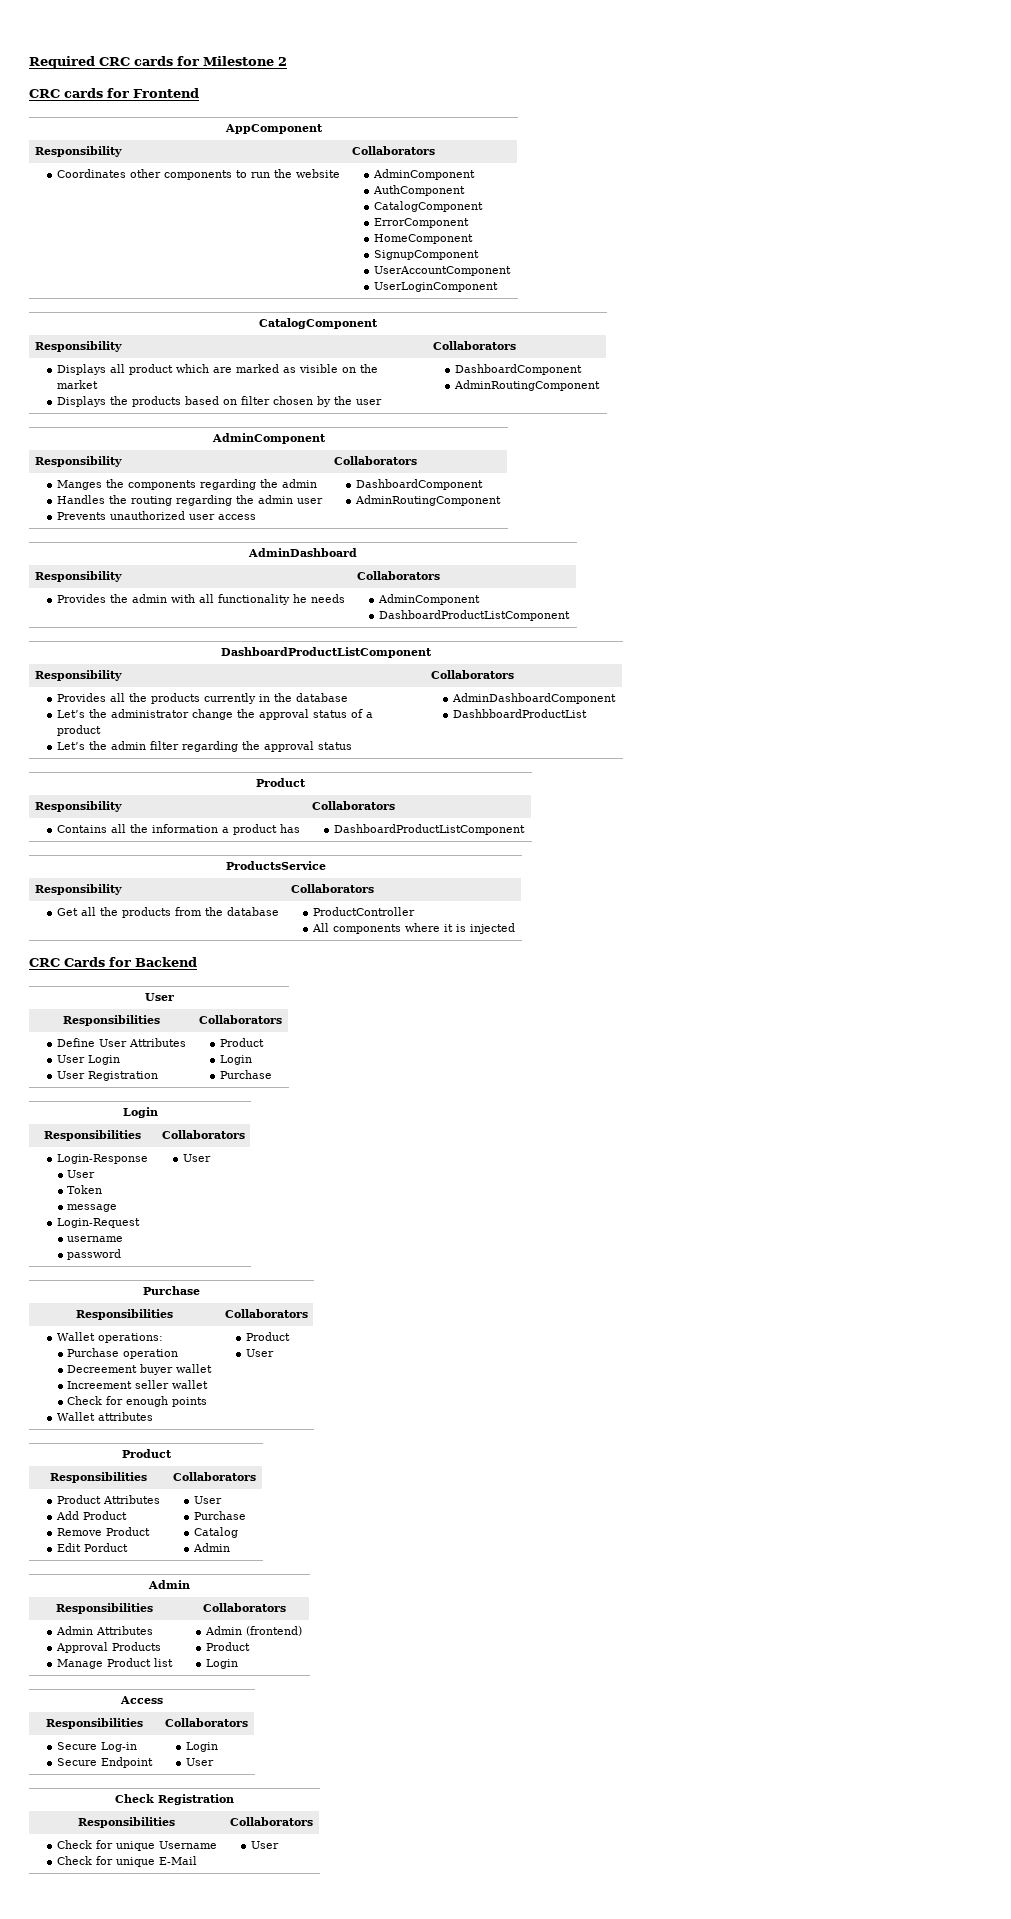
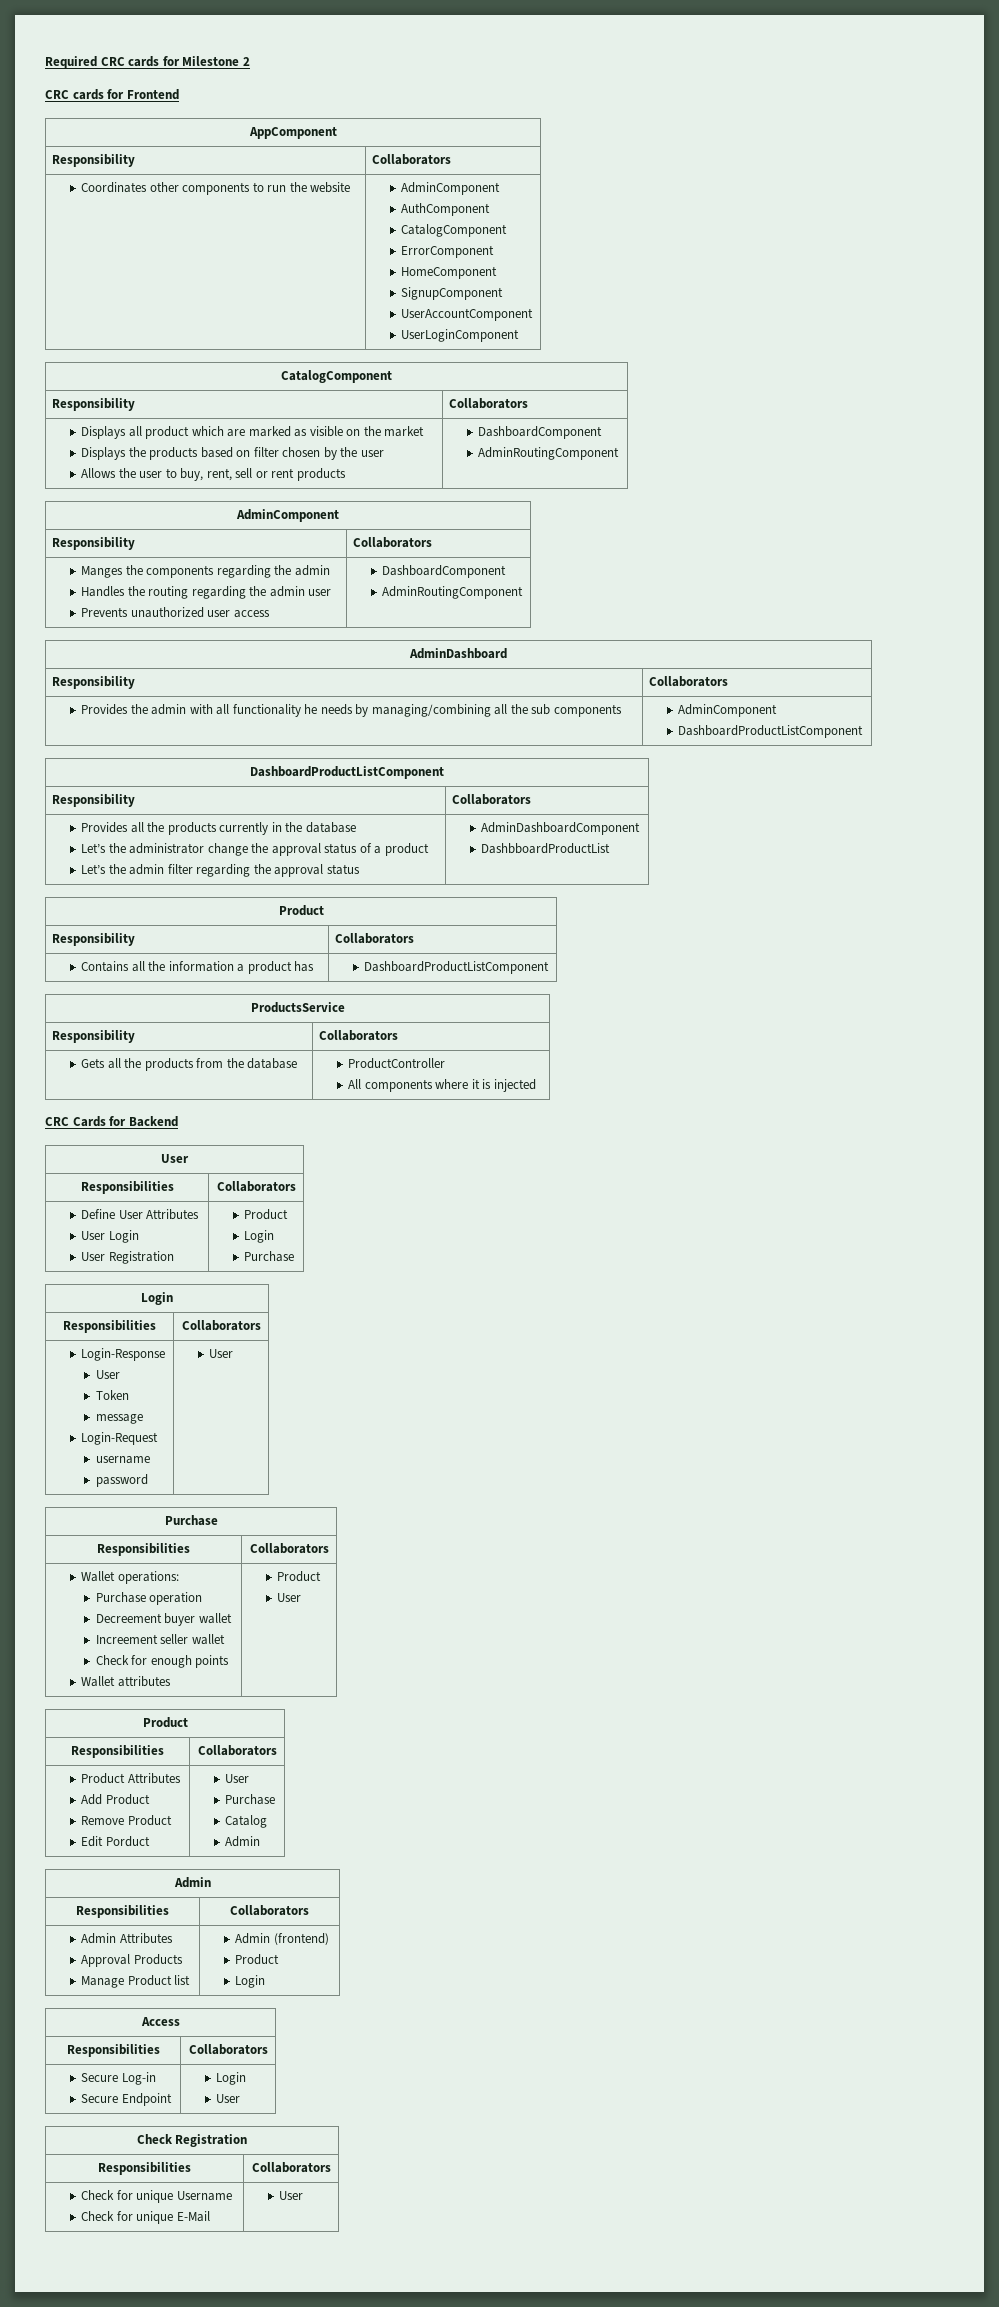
  Displays all product which are marked as visible on the market
- Displays the products based on filter chosen by the user | DashboardComponent
+ Displays the products based on filter chosen by the user
+ Allows the user to buy, rent, sell or rent products | DashboardComponent
- Provides the admin with all functionality he needs | AdminComponent
+ Provides the admin with all functionality he needs by managing/combining all the sub components | AdminComponent
- Get all the products from the database | ProductController
+ Gets all the products from the database | ProductController

